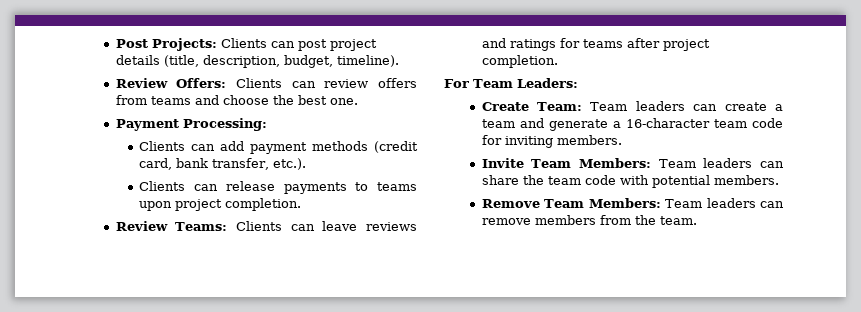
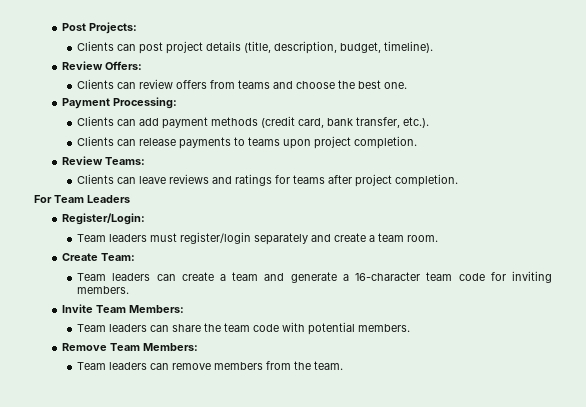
- Post Projects: Clients can post project details (title, description, budget, timeline).
+ Post Projects:
+ Clients can post project details (title, description, budget, timeline).
- Review Offers: Clients can review offers from teams and choose the best one.
+ Review Offers:
+ Clients can review offers from teams and choose the best one.
- Review Teams: Clients can leave reviews and ratings for teams after project completion.
+ Review Teams:
+ Clients can leave reviews and ratings for teams after project completion.
- For Team Leaders:
+ For Team Leaders
+ Register/Login:
+ Team leaders must register/login separately and create a team room.
- Create Team: Team leaders can create a team and generate a 16-character team code for inviting members.
+ Create Team:
+ Team leaders can create a team and generate a 16-character team code for inviting members.
- Invite Team Members: Team leaders can share the team code with potential members.
+ Invite Team Members:
+ Team leaders can share the team code with potential members.
- Remove Team Members: Team leaders can remove members from the team.
+ Remove Team Members:
+ Team leaders can remove members from the team.

